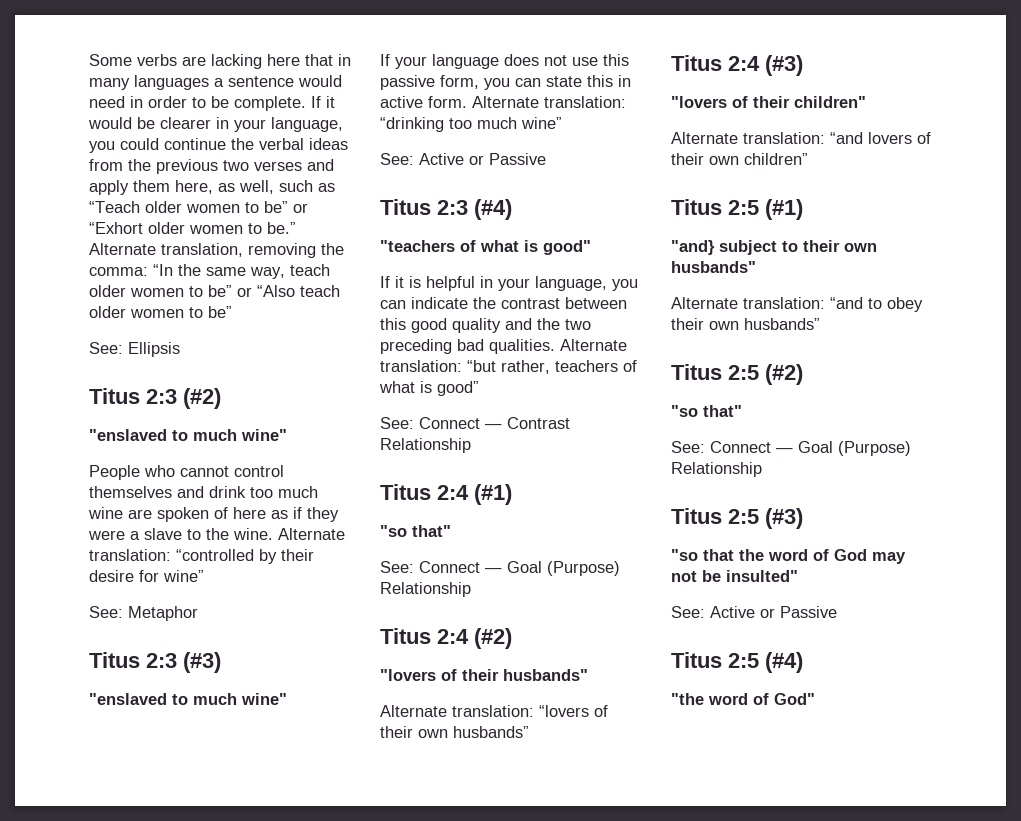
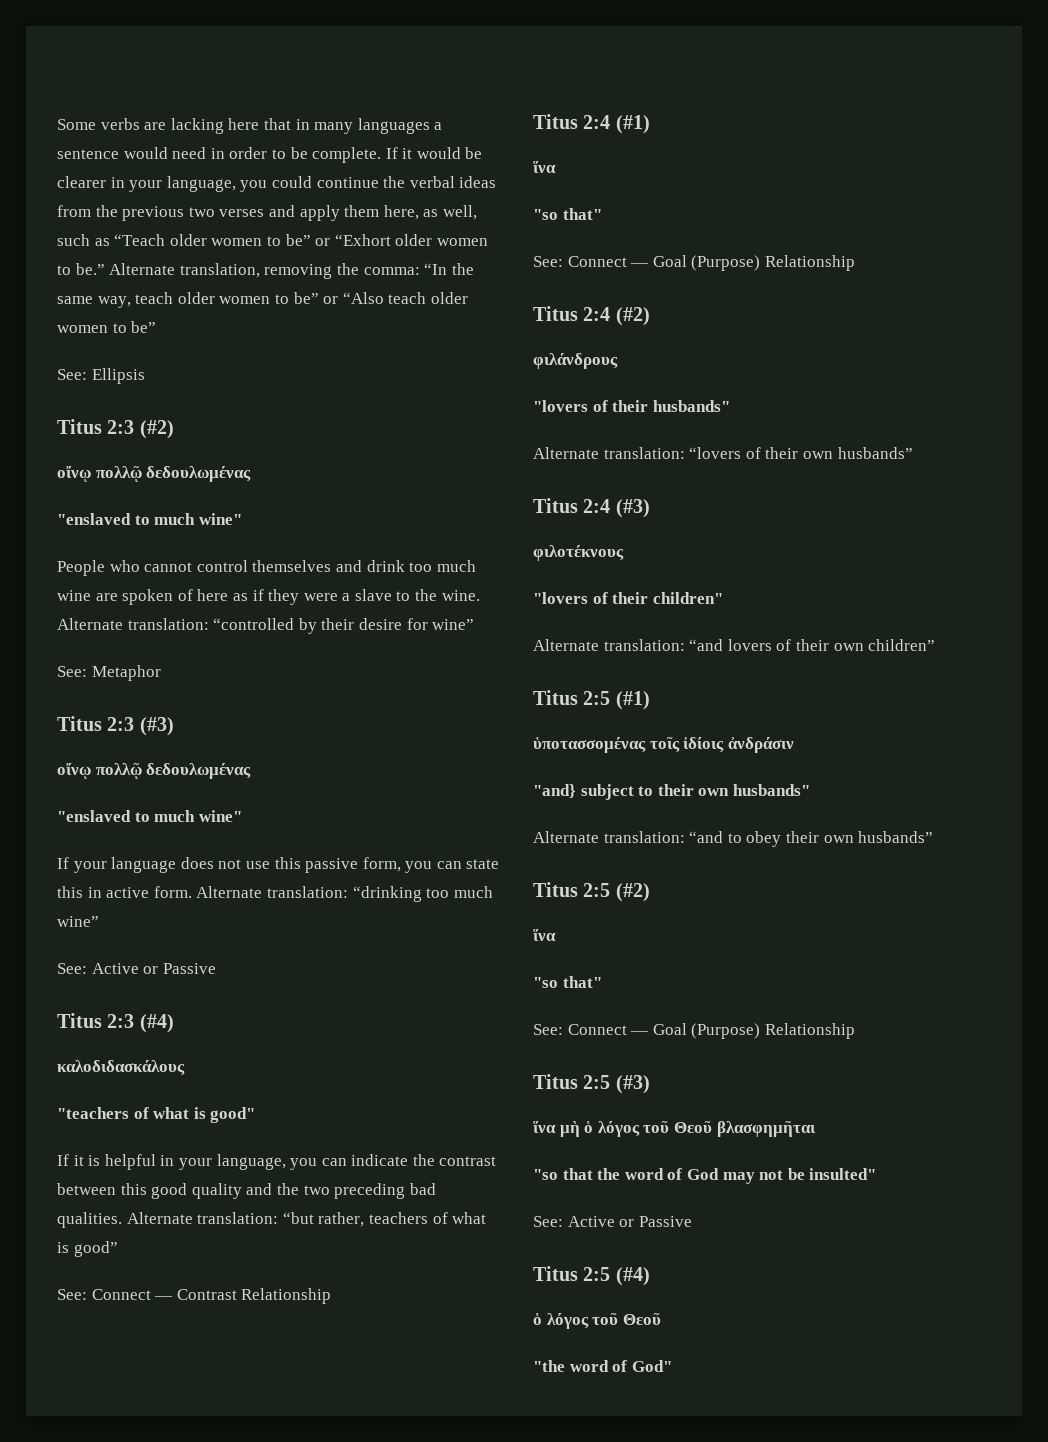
  Titus 2:3 (#2)
+ οἴνῳ πολλῷ δεδουλωμένας
  Titus 2:3 (#3)
+ οἴνῳ πολλῷ δεδουλωμένας
+ καλοδιδασκάλους
  Titus 2:4 (#1)
+ ἵνα
+ φιλάνδρους
+ φιλοτέκνους
+ ὑποτασσομένας τοῖς ἰδίοις ἀνδράσιν
  Titus 2:5 (#2)
+ ἵνα
+ ἵνα μὴ ὁ λόγος τοῦ Θεοῦ βλασφημῆται
  Titus 2:5 (#4)
+ ὁ λόγος τοῦ Θεοῦ

